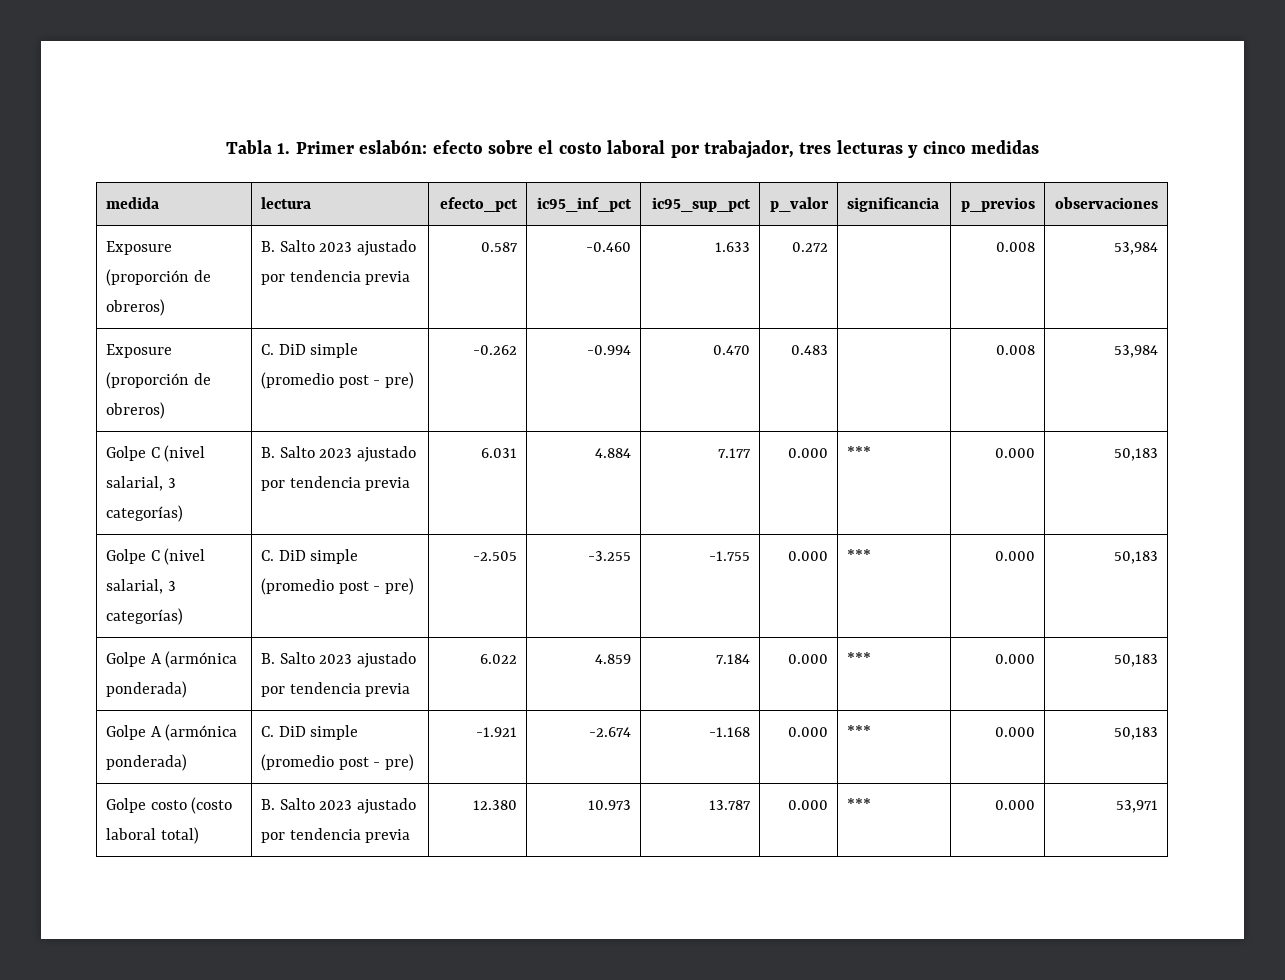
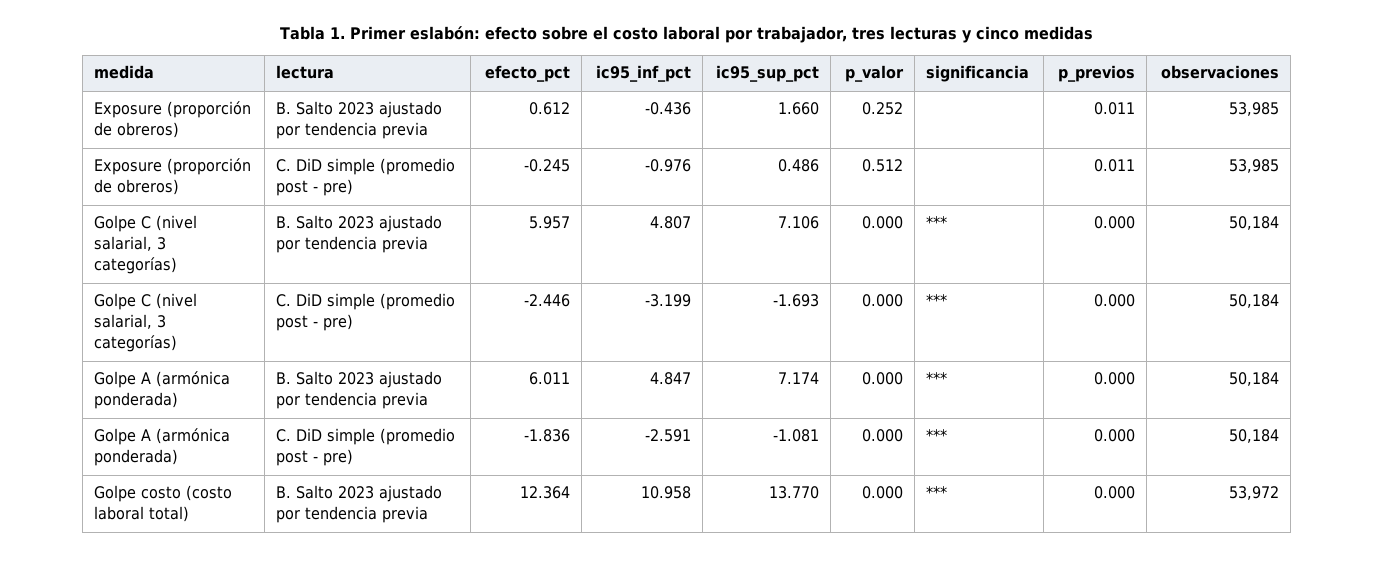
- Exposure (proporción de obreros) | B. Salto 2023 ajustado por tendencia previa | 0.587 | -0.460 | 1.633 | 0.272 | | 0.008 | 53,984
+ Exposure (proporción de obreros) | B. Salto 2023 ajustado por tendencia previa | 0.612 | -0.436 | 1.660 | 0.252 | | 0.011 | 53,985
- Exposure (proporción de obreros) | C. DiD simple (promedio post - pre) | -0.262 | -0.994 | 0.470 | 0.483 | | 0.008 | 53,984
+ Exposure (proporción de obreros) | C. DiD simple (promedio post - pre) | -0.245 | -0.976 | 0.486 | 0.512 | | 0.011 | 53,985
- Golpe C (nivel salarial, 3 categorías) | B. Salto 2023 ajustado por tendencia previa | 6.031 | 4.884 | 7.177 | 0.000 | *** | 0.000 | 50,183
+ Golpe C (nivel salarial, 3 categorías) | B. Salto 2023 ajustado por tendencia previa | 5.957 | 4.807 | 7.106 | 0.000 | *** | 0.000 | 50,184
- Golpe C (nivel salarial, 3 categorías) | C. DiD simple (promedio post - pre) | -2.505 | -3.255 | -1.755 | 0.000 | *** | 0.000 | 50,183
+ Golpe C (nivel salarial, 3 categorías) | C. DiD simple (promedio post - pre) | -2.446 | -3.199 | -1.693 | 0.000 | *** | 0.000 | 50,184
- Golpe A (armónica ponderada) | B. Salto 2023 ajustado por tendencia previa | 6.022 | 4.859 | 7.184 | 0.000 | *** | 0.000 | 50,183
+ Golpe A (armónica ponderada) | B. Salto 2023 ajustado por tendencia previa | 6.011 | 4.847 | 7.174 | 0.000 | *** | 0.000 | 50,184
- Golpe A (armónica ponderada) | C. DiD simple (promedio post - pre) | -1.921 | -2.674 | -1.168 | 0.000 | *** | 0.000 | 50,183
+ Golpe A (armónica ponderada) | C. DiD simple (promedio post - pre) | -1.836 | -2.591 | -1.081 | 0.000 | *** | 0.000 | 50,184
- Golpe costo (costo laboral total) | B. Salto 2023 ajustado por tendencia previa | 12.380 | 10.973 | 13.787 | 0.000 | *** | 0.000 | 53,971
+ Golpe costo (costo laboral total) | B. Salto 2023 ajustado por tendencia previa | 12.364 | 10.958 | 13.770 | 0.000 | *** | 0.000 | 53,972

